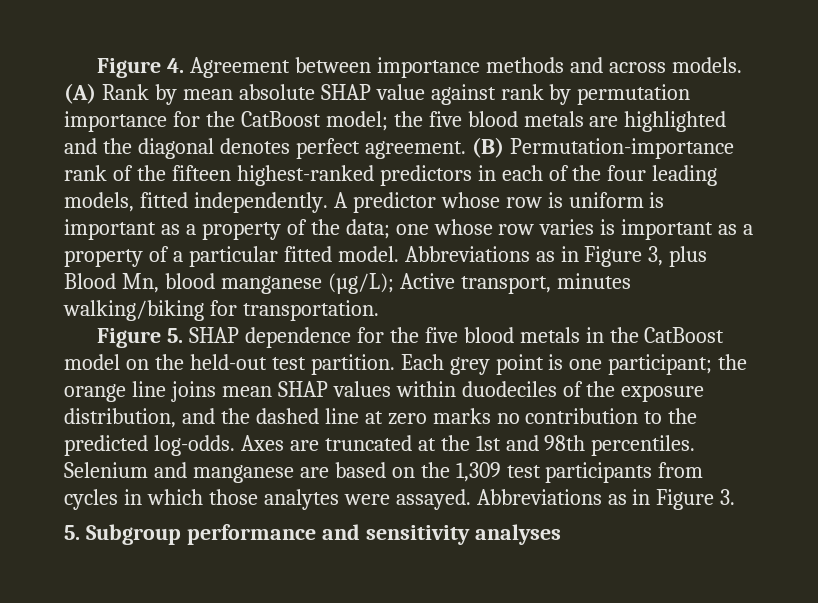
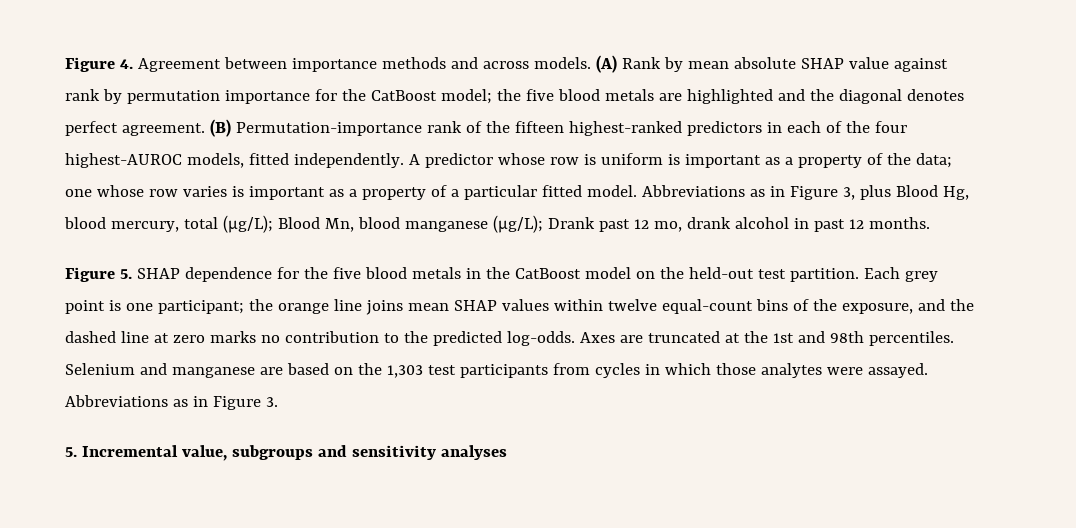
- (B) Permutation-importance rank of the fifteen highest-ranked predictors in each of the four leading models, fitted independently.
+ (B) Permutation-importance rank of the fifteen highest-ranked predictors in each of the four highest-AUROC models, fitted independently.
- Abbreviations as in Figure 3, plus Blood Mn, blood manganese (µg/L); Active transport, minutes walking/biking for transportation.
+ Abbreviations as in Figure 3, plus Blood Hg, blood mercury, total (µg/L); Blood Mn, blood manganese (µg/L); Drank past 12 mo, drank alcohol in past 12 months.
- Each grey point is one participant; the orange line joins mean SHAP values within duodeciles of the exposure distribution, and the dashed line at zero marks no contribution to the predicted log-odds.
+ Each grey point is one participant; the orange line joins mean SHAP values within twelve equal-count bins of the exposure, and the dashed line at zero marks no contribution to the predicted log-odds.
- Selenium and manganese are based on the 1,309 test participants from cycles in which those analytes were assayed.
+ Selenium and manganese are based on the 1,303 test participants from cycles in which those analytes were assayed.
- 5. Subgroup performance and sensitivity analyses
+ 5. Incremental value, subgroups and sensitivity analyses

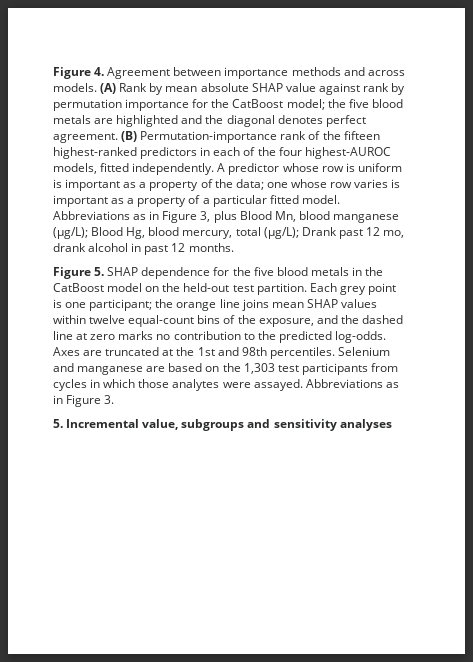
- Abbreviations as in Figure 3, plus Blood Hg, blood mercury, total (µg/L); Blood Mn, blood manganese (µg/L); Drank past 12 mo, drank alcohol in past 12 months.
+ Abbreviations as in Figure 3, plus Blood Mn, blood manganese (µg/L); Blood Hg, blood mercury, total (µg/L); Drank past 12 mo, drank alcohol in past 12 months.

